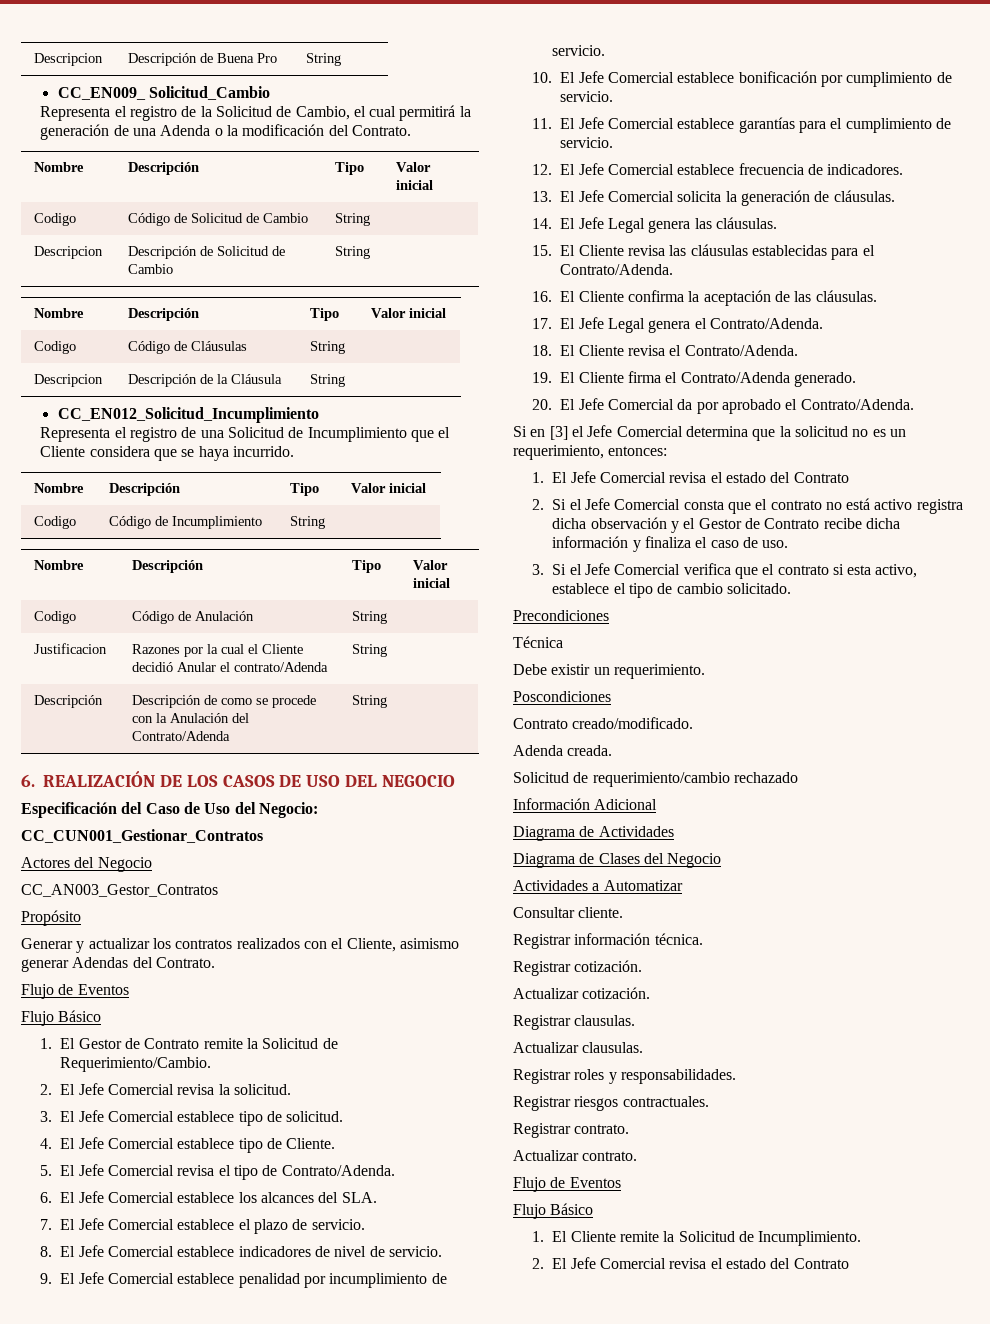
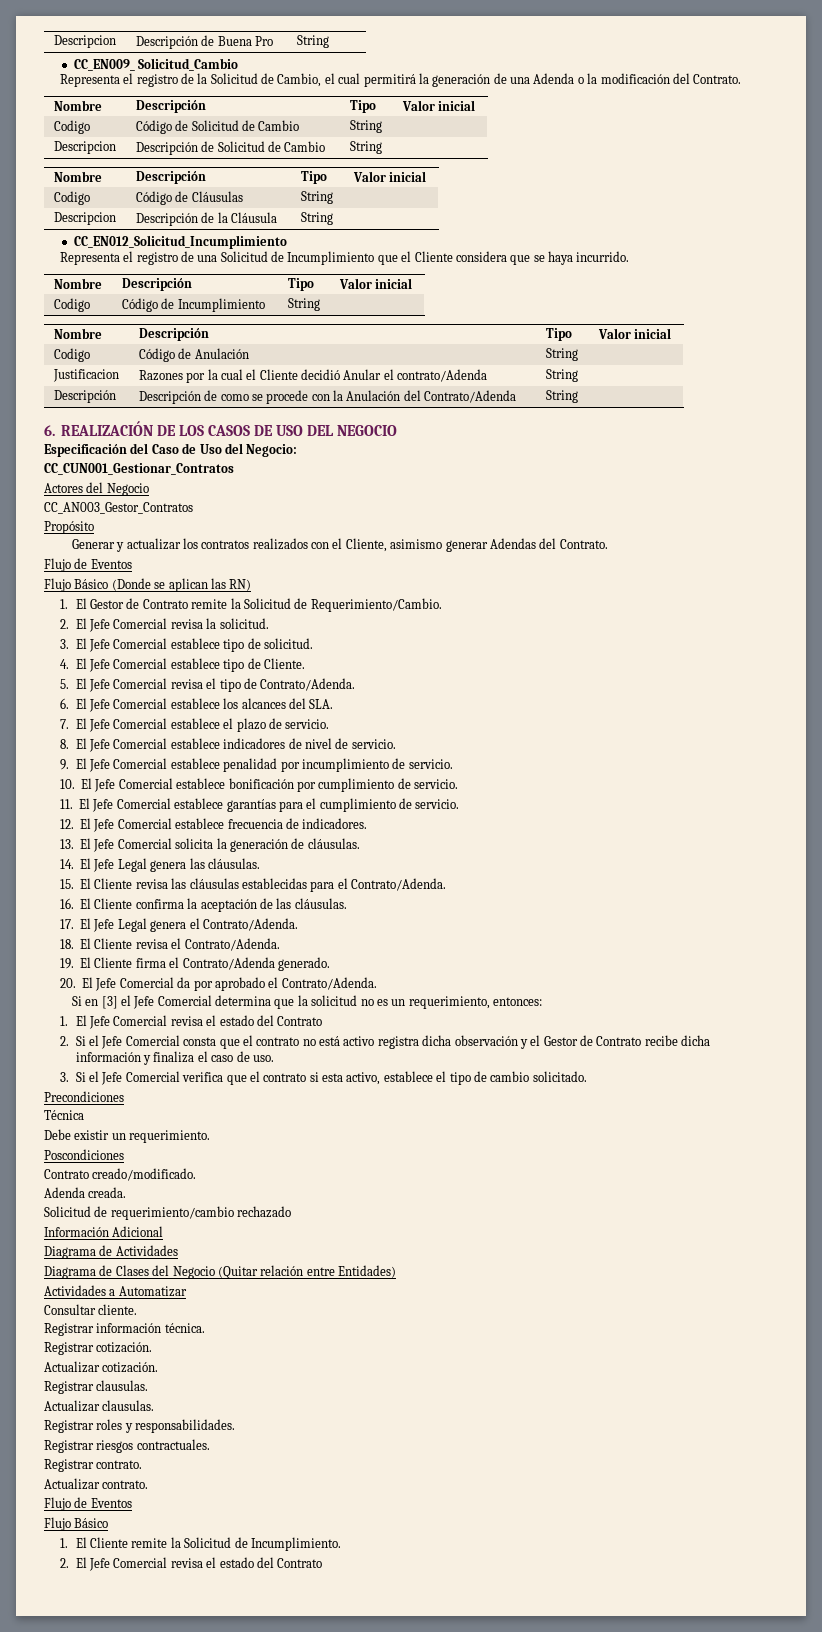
  Generar y actualizar los contratos realizados con el Cliente, asimismo generar Adendas del Contrato.
  Flujo de Eventos
- Flujo Básico
+ Flujo Básico (Donde se aplican las RN)
- Diagrama de Clases del Negocio
+ Diagrama de Clases del Negocio (Quitar relación entre Entidades)

